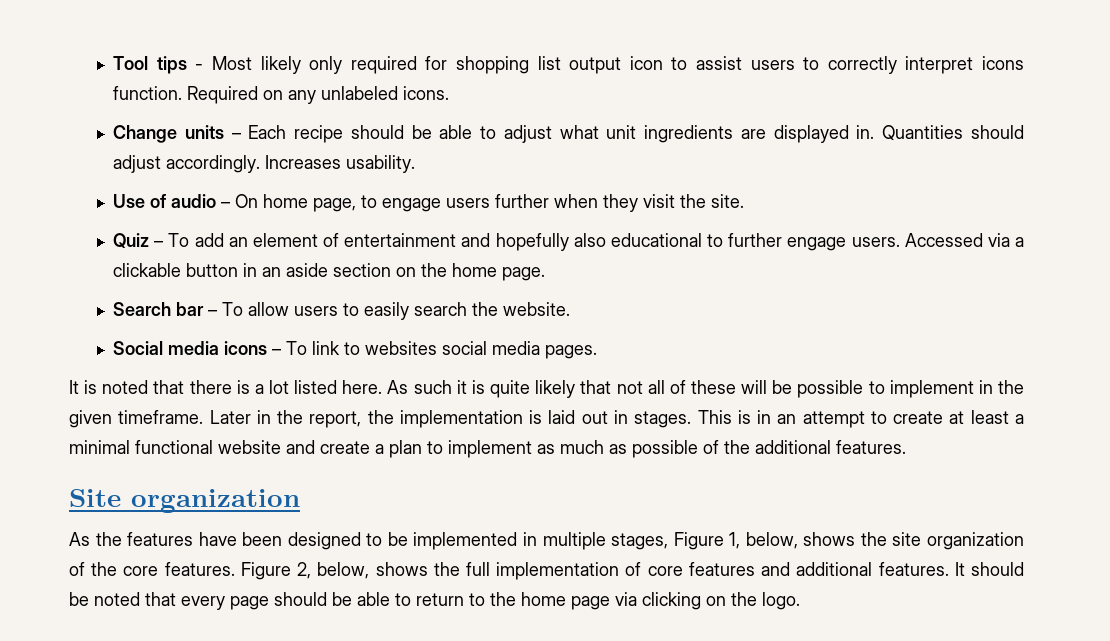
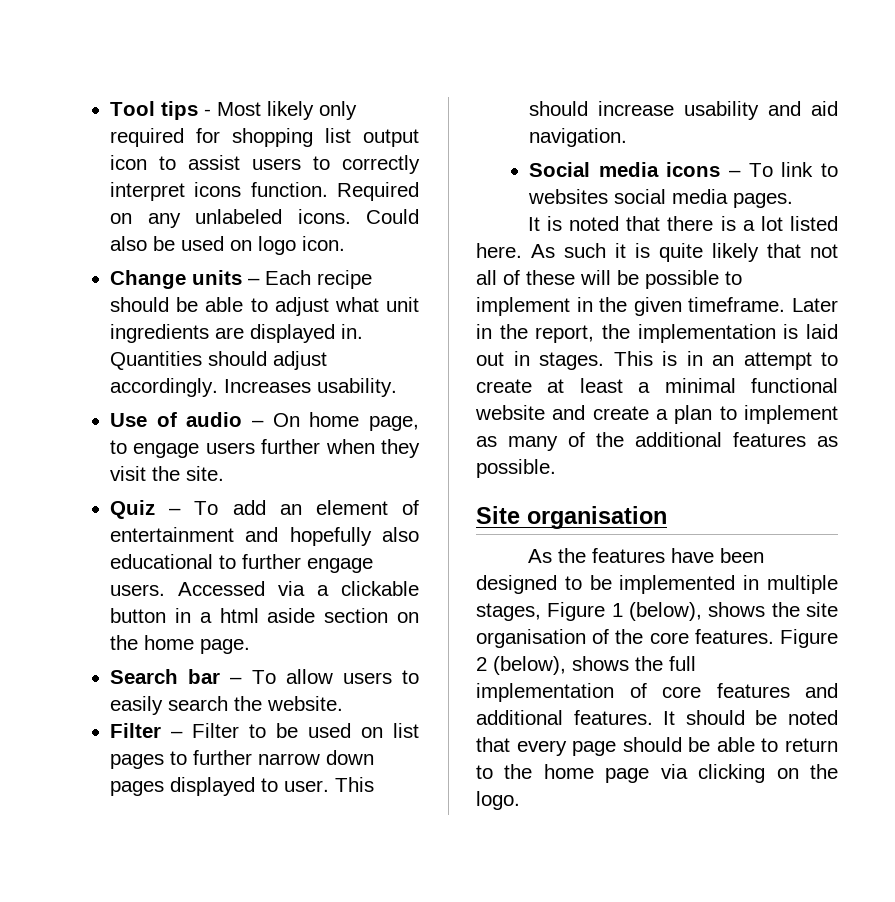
+ Could also be used on logo icon.
- Accessed via a clickable button in an aside section on the home page.
+ Accessed via a clickable button in a html aside section on the home page.
+ Filter – Filter to be used on list pages to further narrow down pages displayed to user. This should increase usability and aid navigation.
- This is in an attempt to create at least a minimal functional website and create a plan to implement as much as possible of the additional features.
+ This is in an attempt to create at least a minimal functional website and create a plan to implement as many of the additional features as possible.
- Site organization
+ Site organisation
- As the features have been designed to be implemented in multiple stages, Figure 1, below, shows the site organization of the core features.
+ As the features have been designed to be implemented in multiple stages, Figure 1 (below), shows the site organisation of the core features.
- Figure 2, below, shows the full implementation of core features and additional features.
+ Figure 2 (below), shows the full implementation of core features and additional features.

